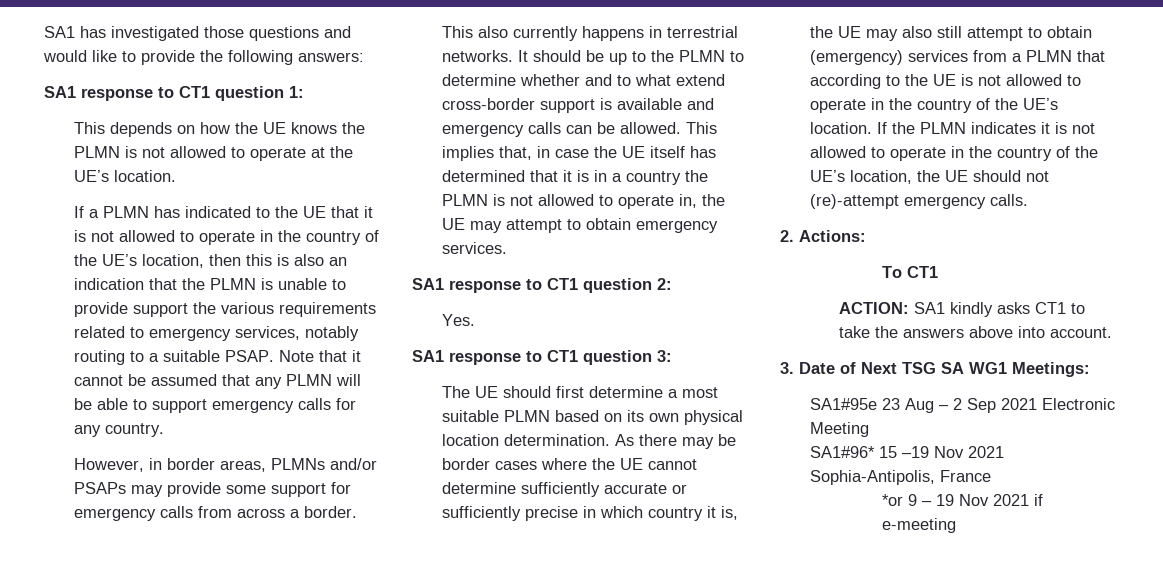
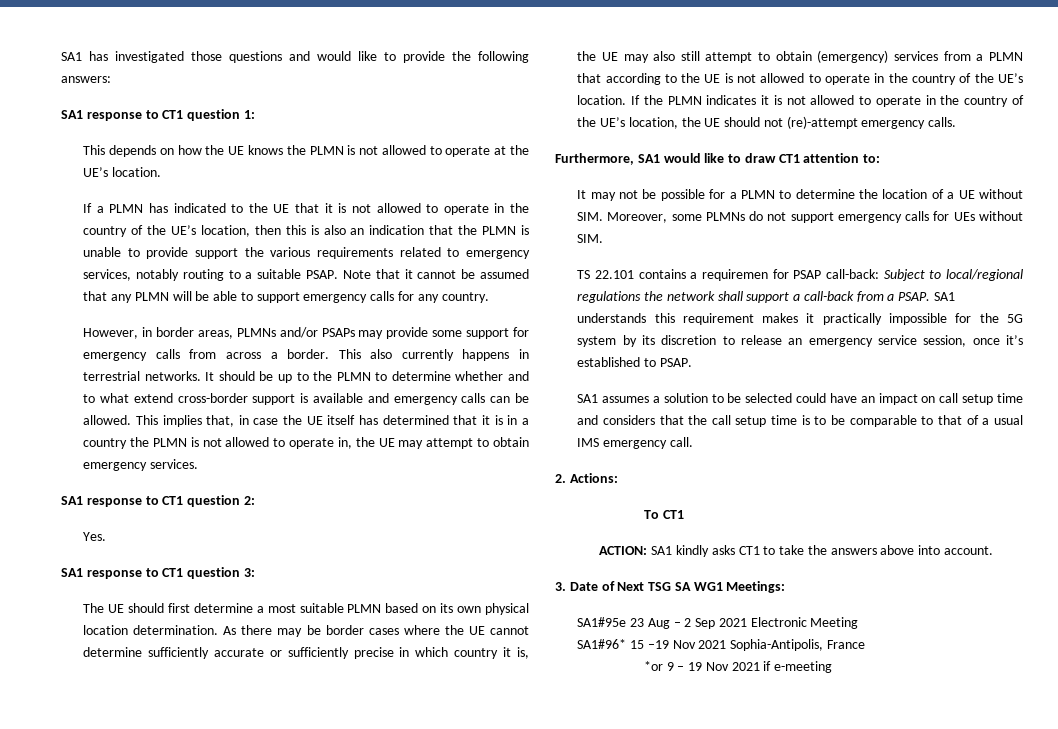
+ Furthermore, SA1 would like to draw CT1 attention to:
+ It may not be possible for a PLMN to determine the location of a UE without SIM. Moreover, some PLMNs do not support emergency calls for UEs without SIM.
+ TS 22.101 contains a requiremen for PSAP call-back: Subject to local/regional regulations the network shall support a call-back from a PSAP. SA1 understands this requirement makes it practically impossible for the 5G system by its discretion to release an emergency service session, once it’s established to PSAP.
+ SA1 assumes a solution to be selected could have an impact on call setup time and considers that the call setup time is to be comparable to that of a usual IMS emergency call.

